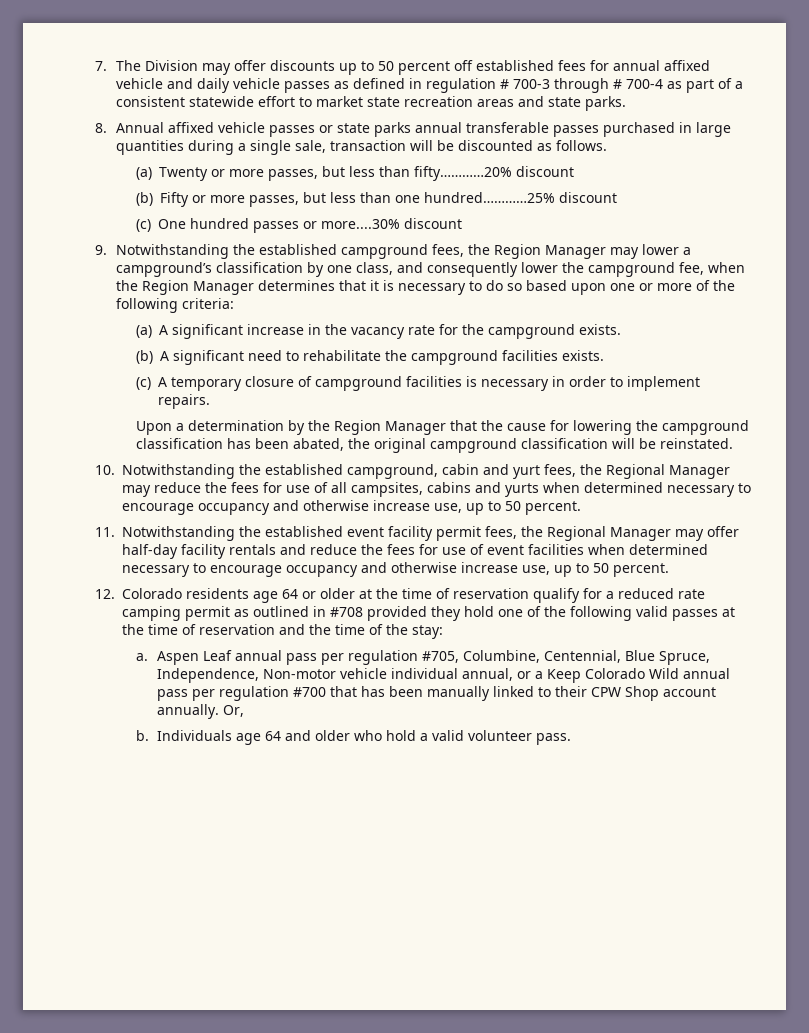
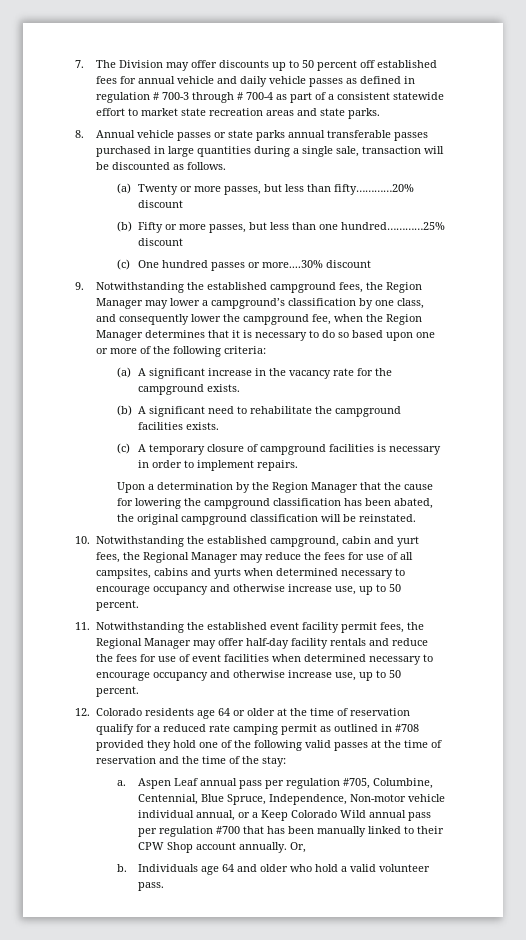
- 7. The Division may offer discounts up to 50 percent off established fees for annual affixed vehicle and daily vehicle passes as defined in regulation # 700-3 through # 700-4 as part of a consistent statewide effort to market state recreation areas and state parks.
+ 7. The Division may offer discounts up to 50 percent off established fees for annual vehicle and daily vehicle passes as defined in regulation # 700-3 through # 700-4 as part of a consistent statewide effort to market state recreation areas and state parks.
- 8. Annual affixed vehicle passes or state parks annual transferable passes purchased in large quantities during a single sale, transaction will be discounted as follows.
+ 8. Annual vehicle passes or state parks annual transferable passes purchased in large quantities during a single sale, transaction will be discounted as follows.

